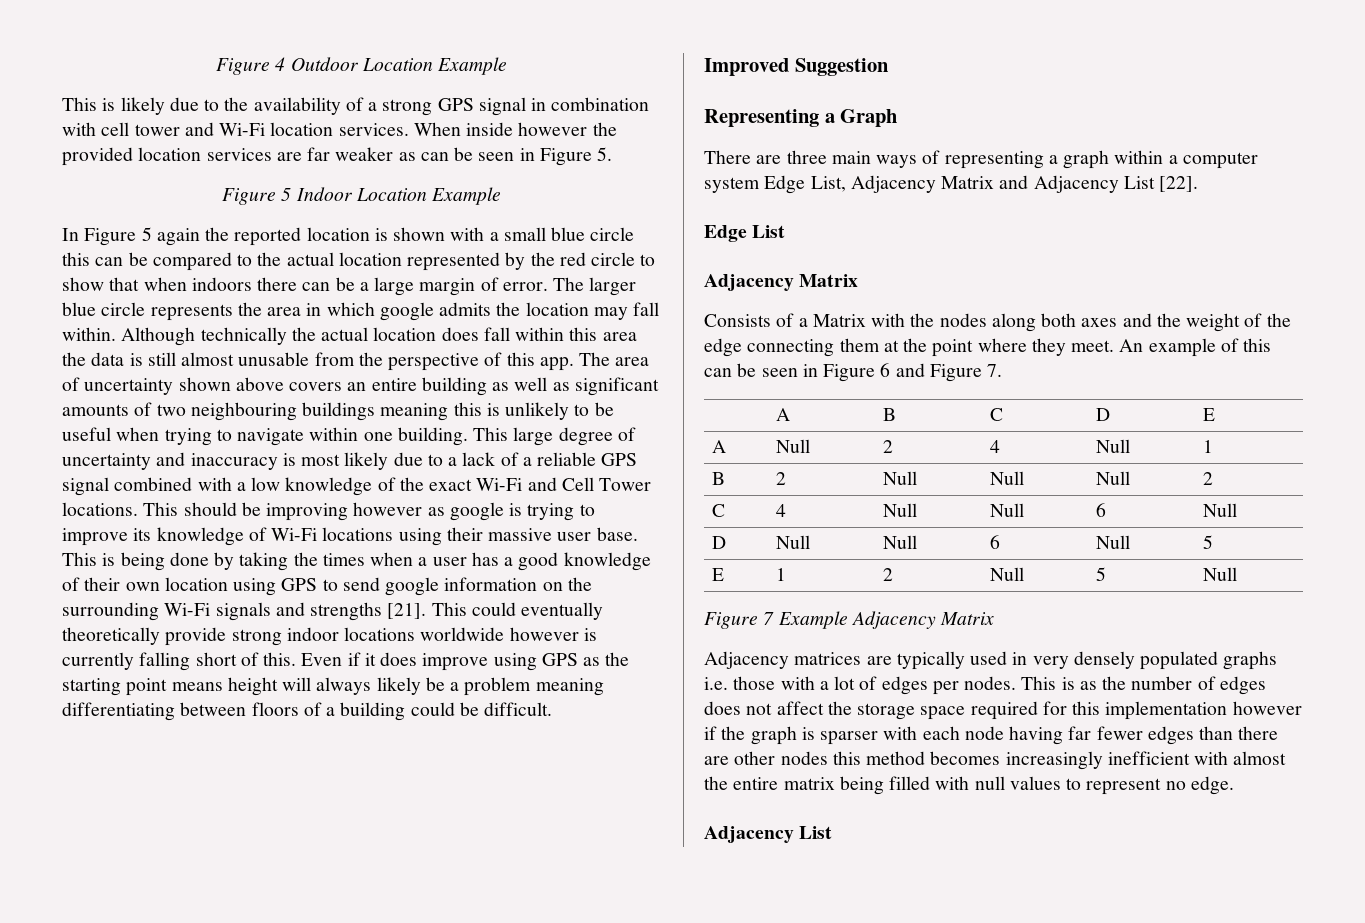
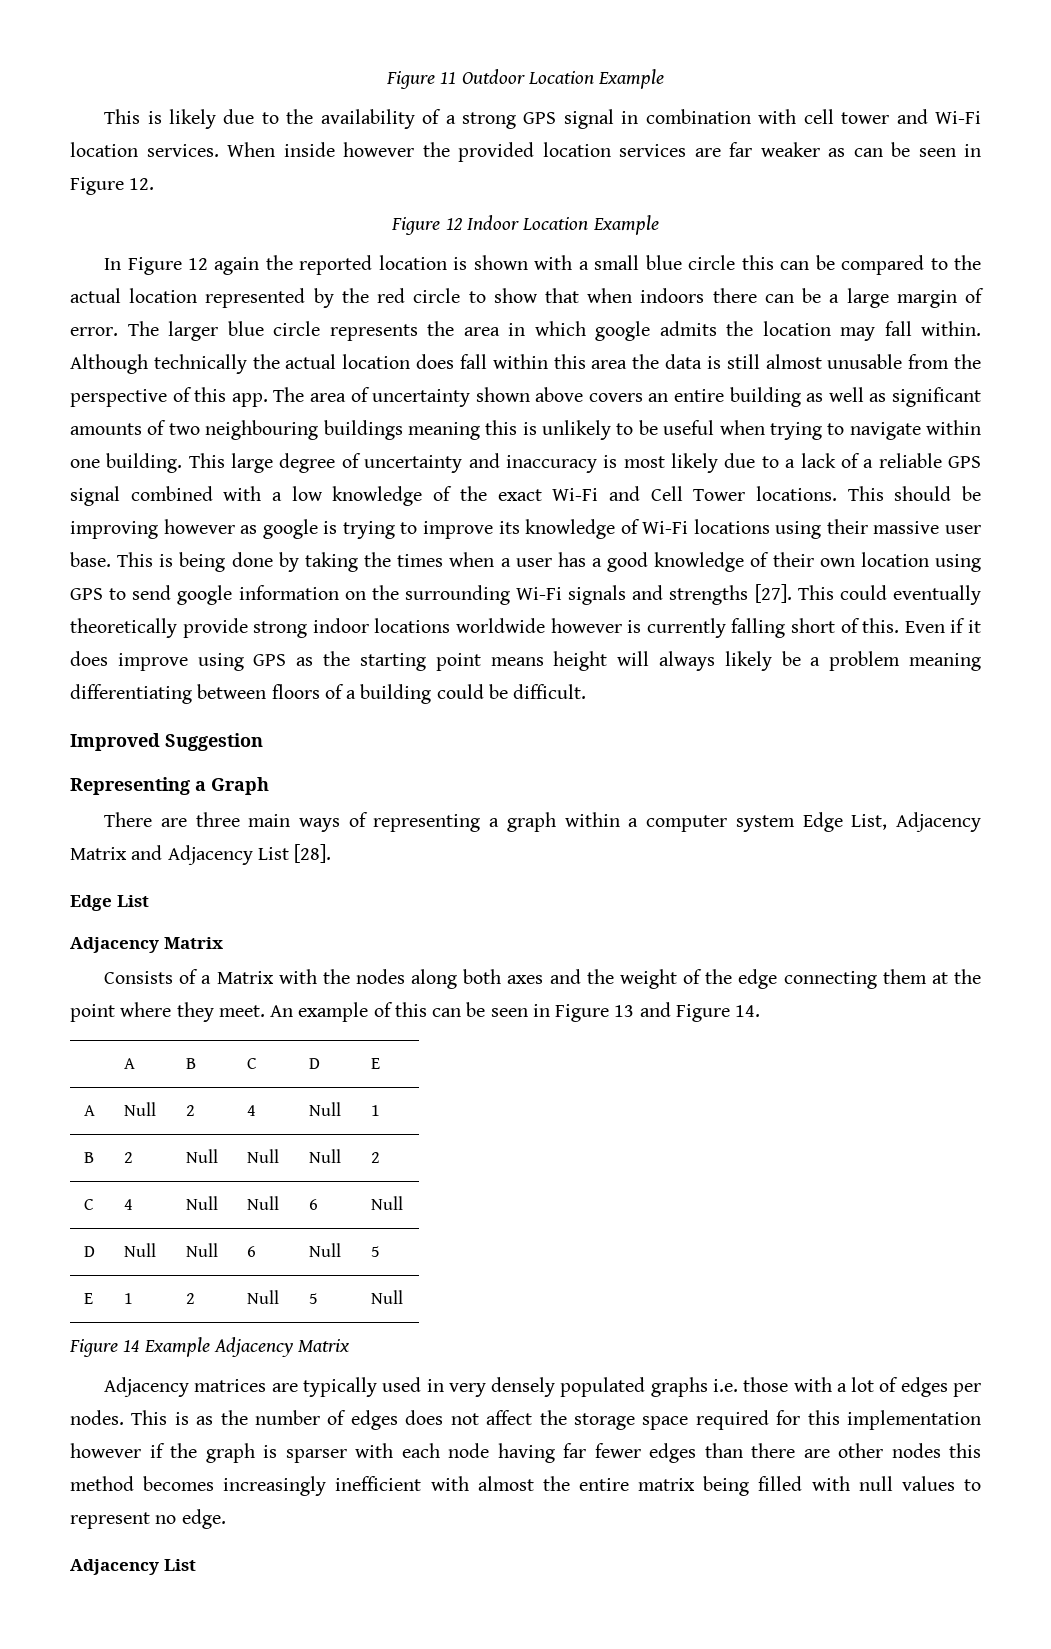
- Figure 4 Outdoor Location Example
+ Figure 11 Outdoor Location Example
- When inside however the provided location services are far weaker as can be seen in Figure 5.
- Figure 5 Indoor Location Example
+ When inside however the provided location services are far weaker as can be seen in Figure 12.
+ Figure 12 Indoor Location Example
- In Figure 5 again the reported location is shown with a small blue circle this can be compared to the actual location represented by the red circle to show that when indoors there can be a large margin of error.
+ In Figure 12 again the reported location is shown with a small blue circle this can be compared to the actual location represented by the red circle to show that when indoors there can be a large margin of error.
- This is being done by taking the times when a user has a good knowledge of their own location using GPS to send google information on the surrounding Wi-Fi signals and strengths [21].
+ This is being done by taking the times when a user has a good knowledge of their own location using GPS to send google information on the surrounding Wi-Fi signals and strengths [27].
- There are three main ways of representing a graph within a computer system Edge List, Adjacency Matrix and Adjacency List [22].
+ There are three main ways of representing a graph within a computer system Edge List, Adjacency Matrix and Adjacency List [28].
- An example of this can be seen in Figure 6 and Figure 7.
+ An example of this can be seen in Figure 13 and Figure 14.
- Figure 7 Example Adjacency Matrix
+ Figure 14 Example Adjacency Matrix

